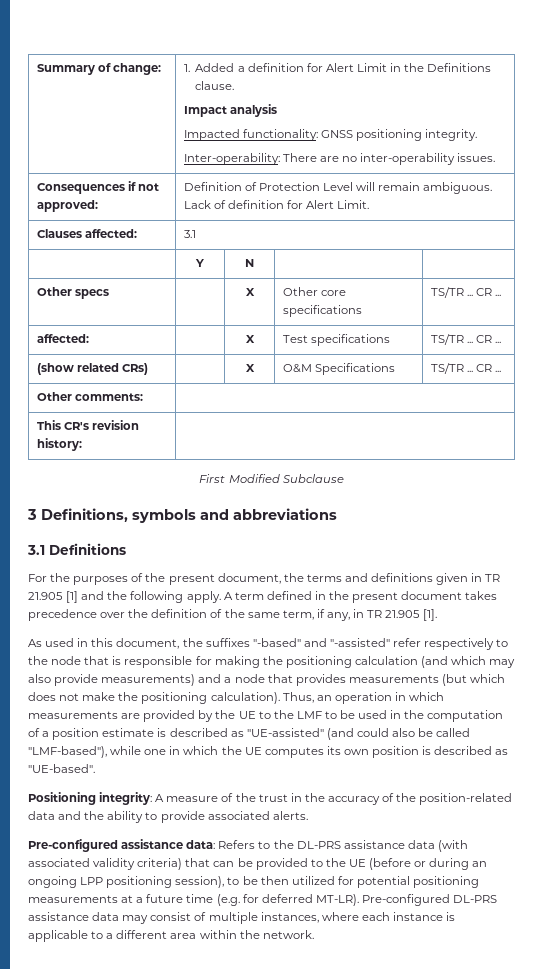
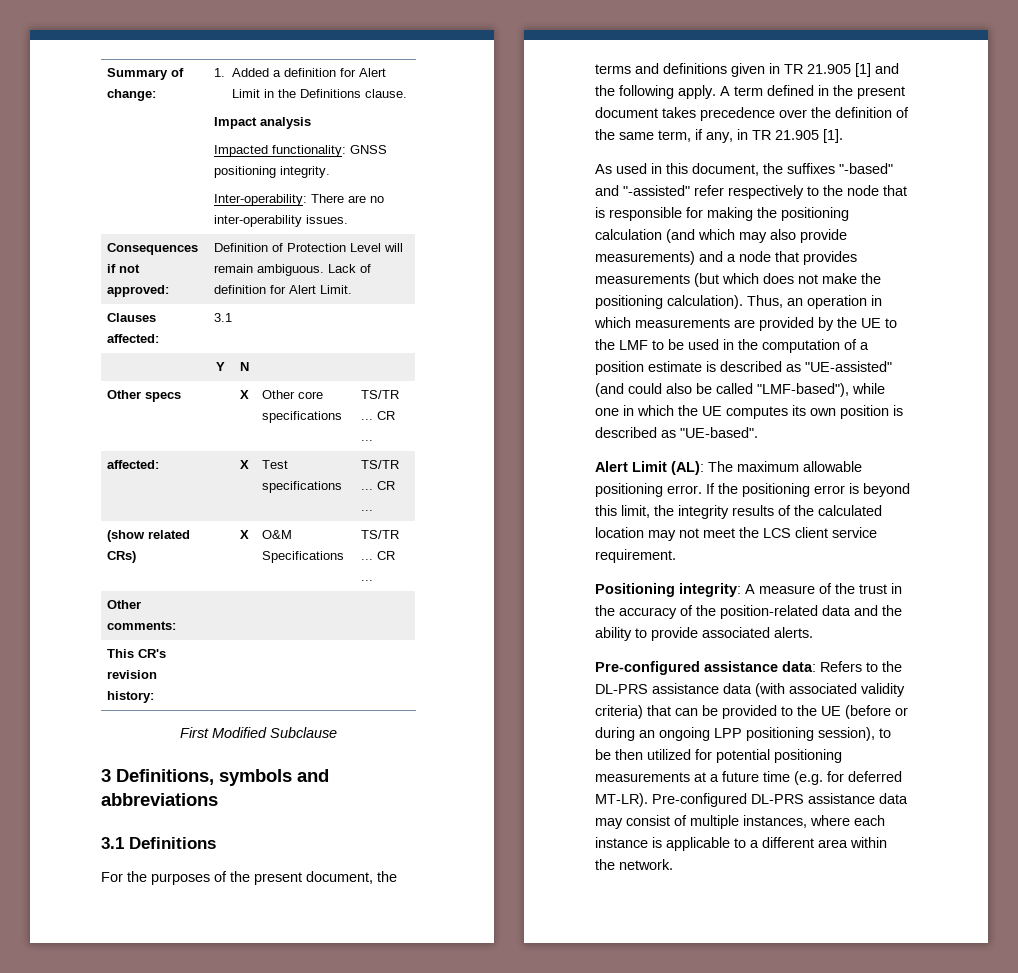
+ Alert Limit (AL): The maximum allowable positioning error. If the positioning error is beyond this limit, the integrity results of the calculated location may not meet the LCS client service requirement.

